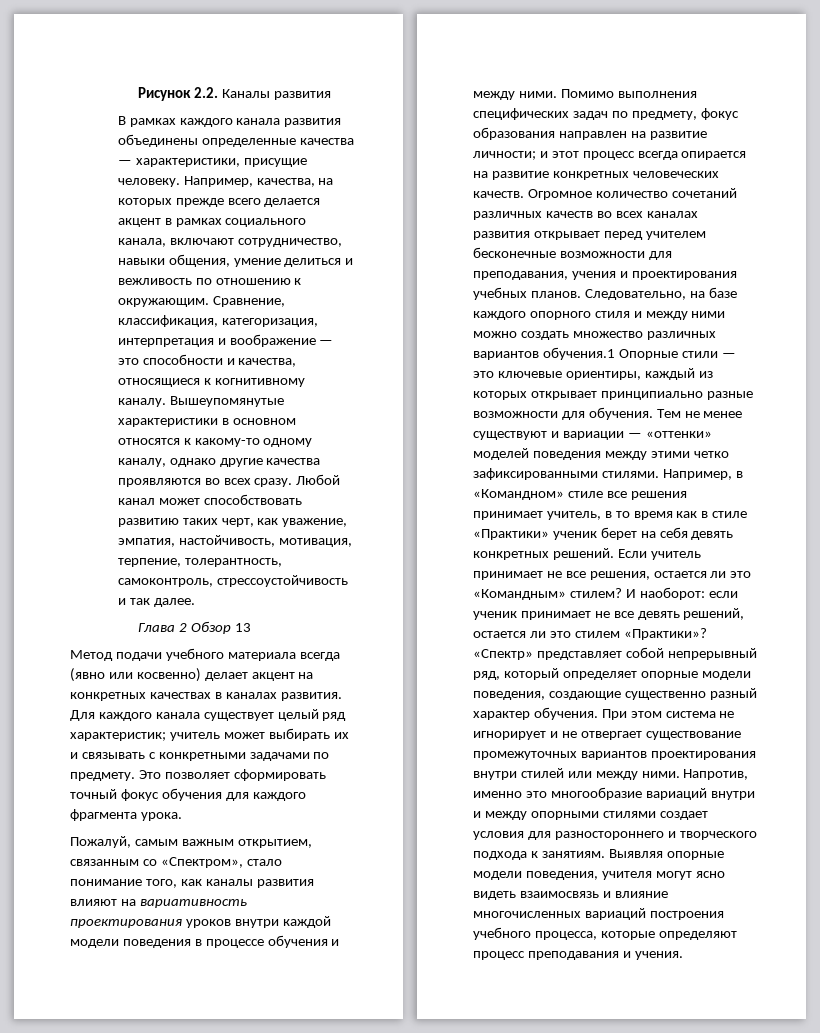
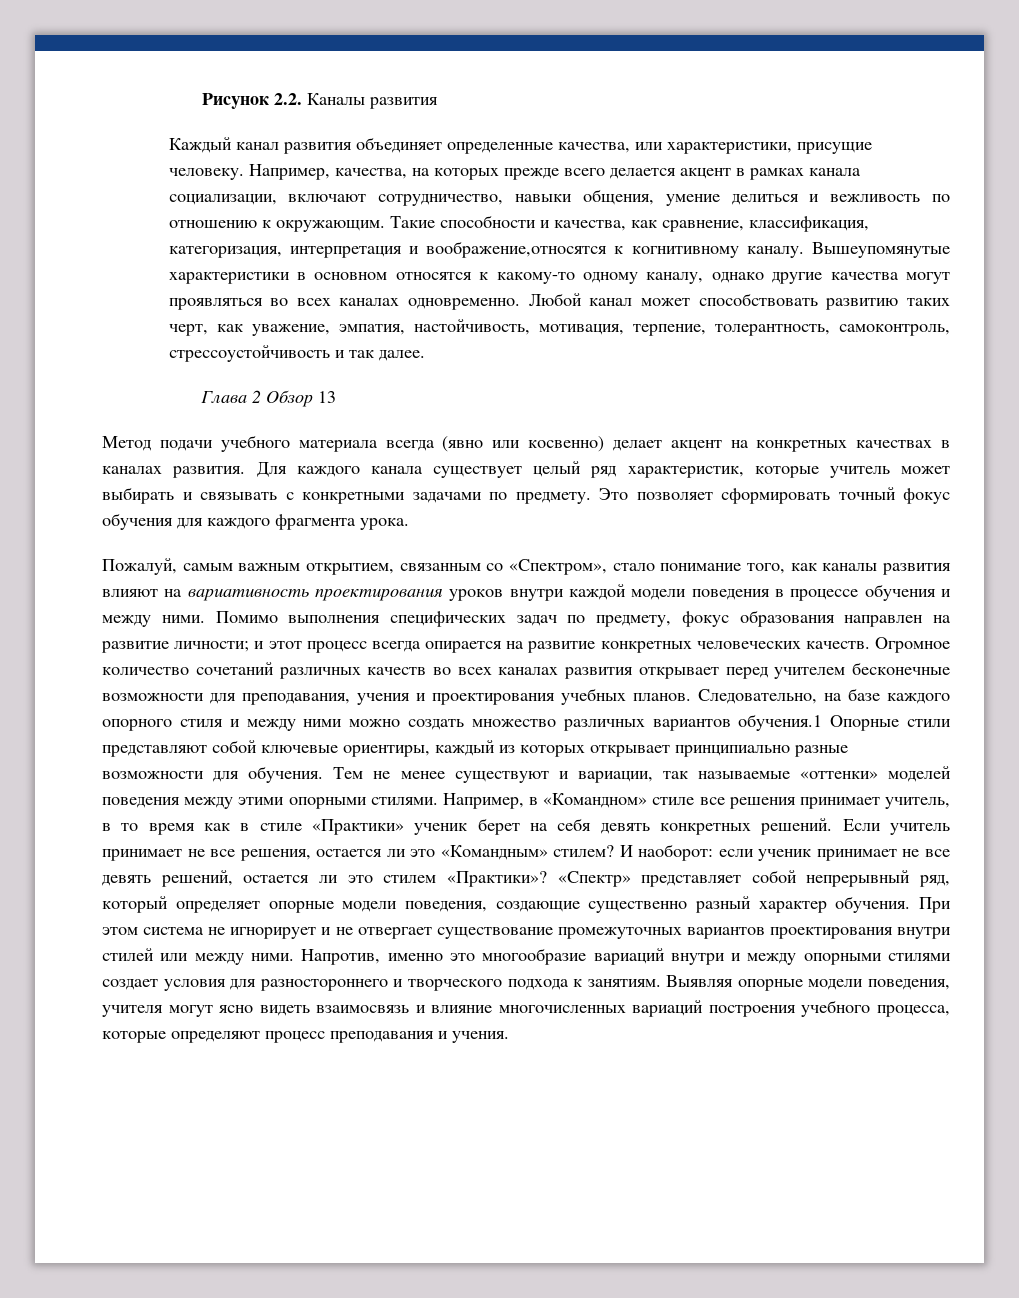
- В рамках каждого канала развития объединены определенные качества — характеристики, присущие человеку.
+ Каждый канал развития объединяет определенные качества, или характеристики, присущие человеку.
- Например, качества, на которых прежде всего делается акцент в рамках социального канала, включают сотрудничество, навыки общения, умение делиться и вежливость по отношению к окружающим.
+ Например, качества, на которых прежде всего делается акцент в рамках канала социализации, включают сотрудничество, навыки общения, умение делиться и вежливость по отношению к окружающим.
- Сравнение, классификация, категоризация, интерпретация и воображение — это способности и качества, относящиеся к когнитивному каналу.
+ Такие способности и качества, как сравнение, классификация, категоризация, интерпретация и воображение,относятся к когнитивному каналу.
- Вышеупомянутые характеристики в основном относятся к какому-то одному каналу, однако другие качества проявляются во всех сразу.
+ Вышеупомянутые характеристики в основном относятся к какому-то одному каналу, однако другие качества могут проявляться во всех каналах одновременно.
- Для каждого канала существует целый ряд характеристик; учитель может выбирать их и связывать с конкретными задачами по предмету.
+ Для каждого канала существует целый ряд характеристик, которые учитель может выбирать и связывать с конкретными задачами по предмету.
- Следовательно, на базе каждого опорного стиля и между ними можно создать множество различных вариантов обучения.1 Опорные стили — это ключевые ориентиры, каждый из которых открывает принципиально разные возможности для обучения.
+ Следовательно, на базе каждого опорного стиля и между ними можно создать множество различных вариантов обучения.1 Опорные стили представляют собой ключевые ориентиры, каждый из которых открывает принципиально разные возможности для обучения.
- Тем не менее существуют и вариации — «оттенки» моделей поведения между этими четко зафиксированными стилями.
+ Тем не менее существуют и вариации, так называемые «оттенки» моделей поведения между этими опорными стилями.

